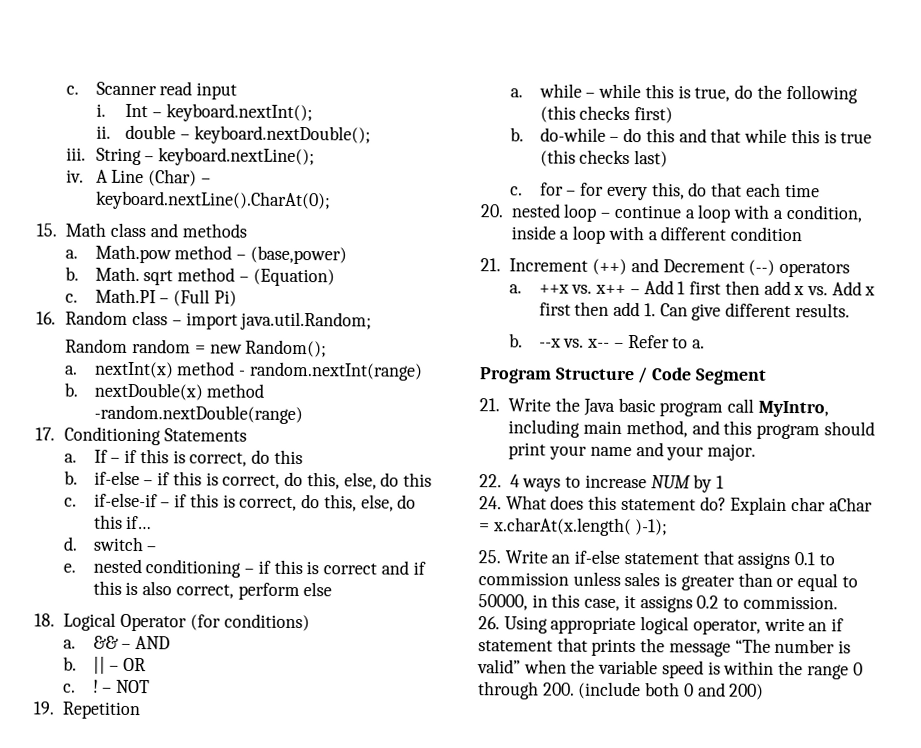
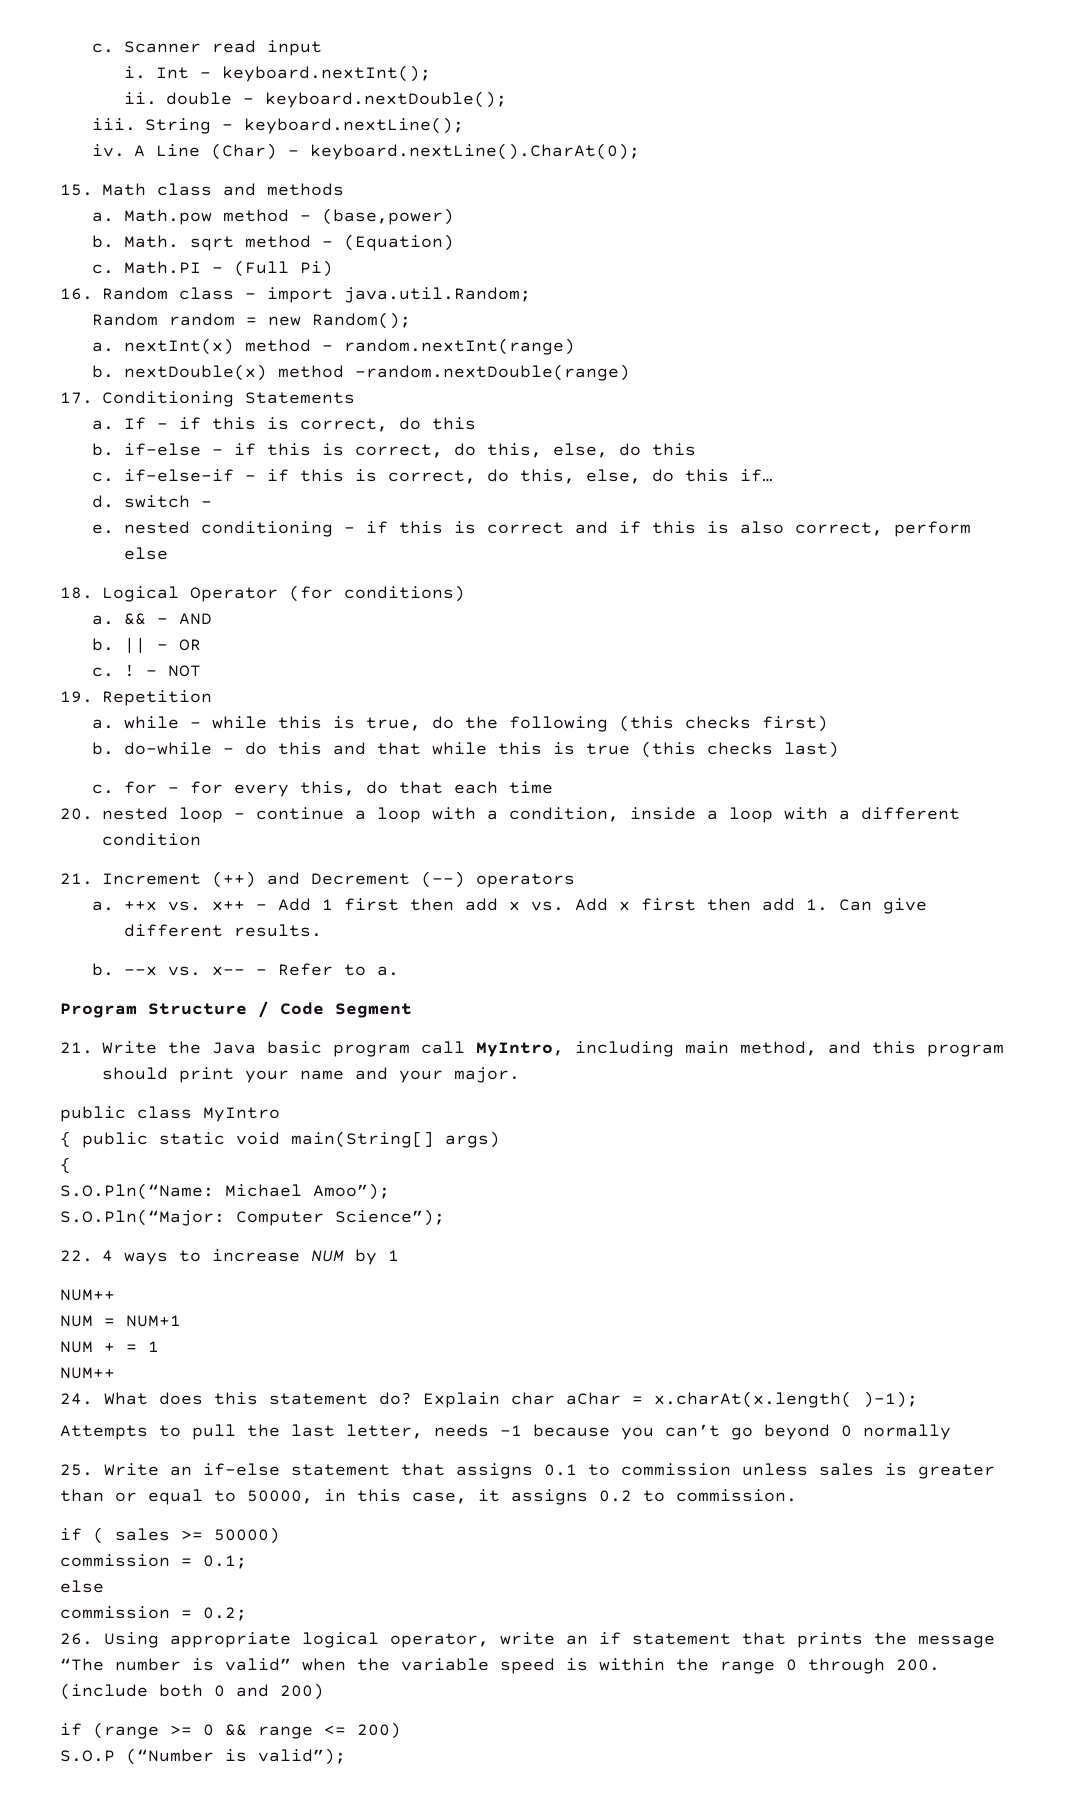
+ public class MyIntro
+ { public static void main(String[] args)
+ {
+ S.O.Pln(“Name: Michael Amoo”);
+ S.O.Pln(“Major: Computer Science”);
  22. 4 ways to increase NUM by 1
+ NUM++
+ NUM = NUM+1
+ NUM + = 1
+ NUM++
+ Attempts to pull the last letter, needs -1 because you can’t go beyond 0 normally
+ if ( sales >= 50000)
+ commission = 0.1;
+ else
+ commission = 0.2;
+ if (range >= 0 && range <= 200)
+ S.O.P (“Number is valid”);

